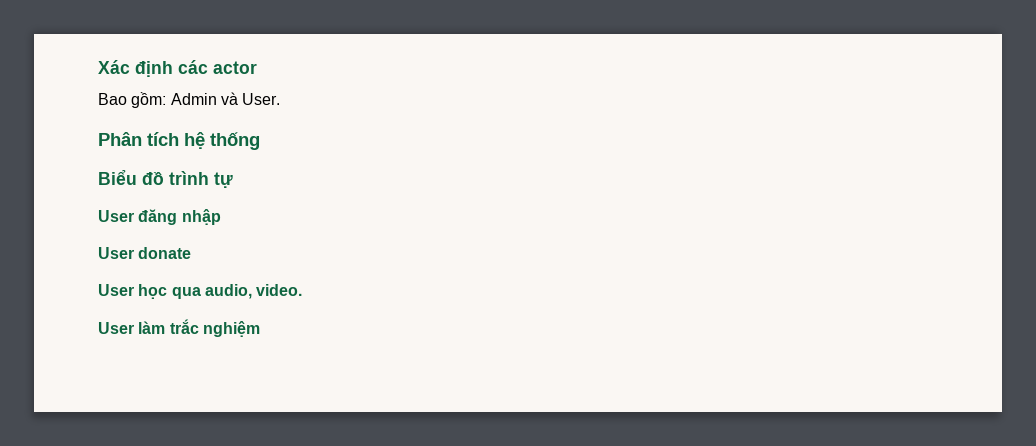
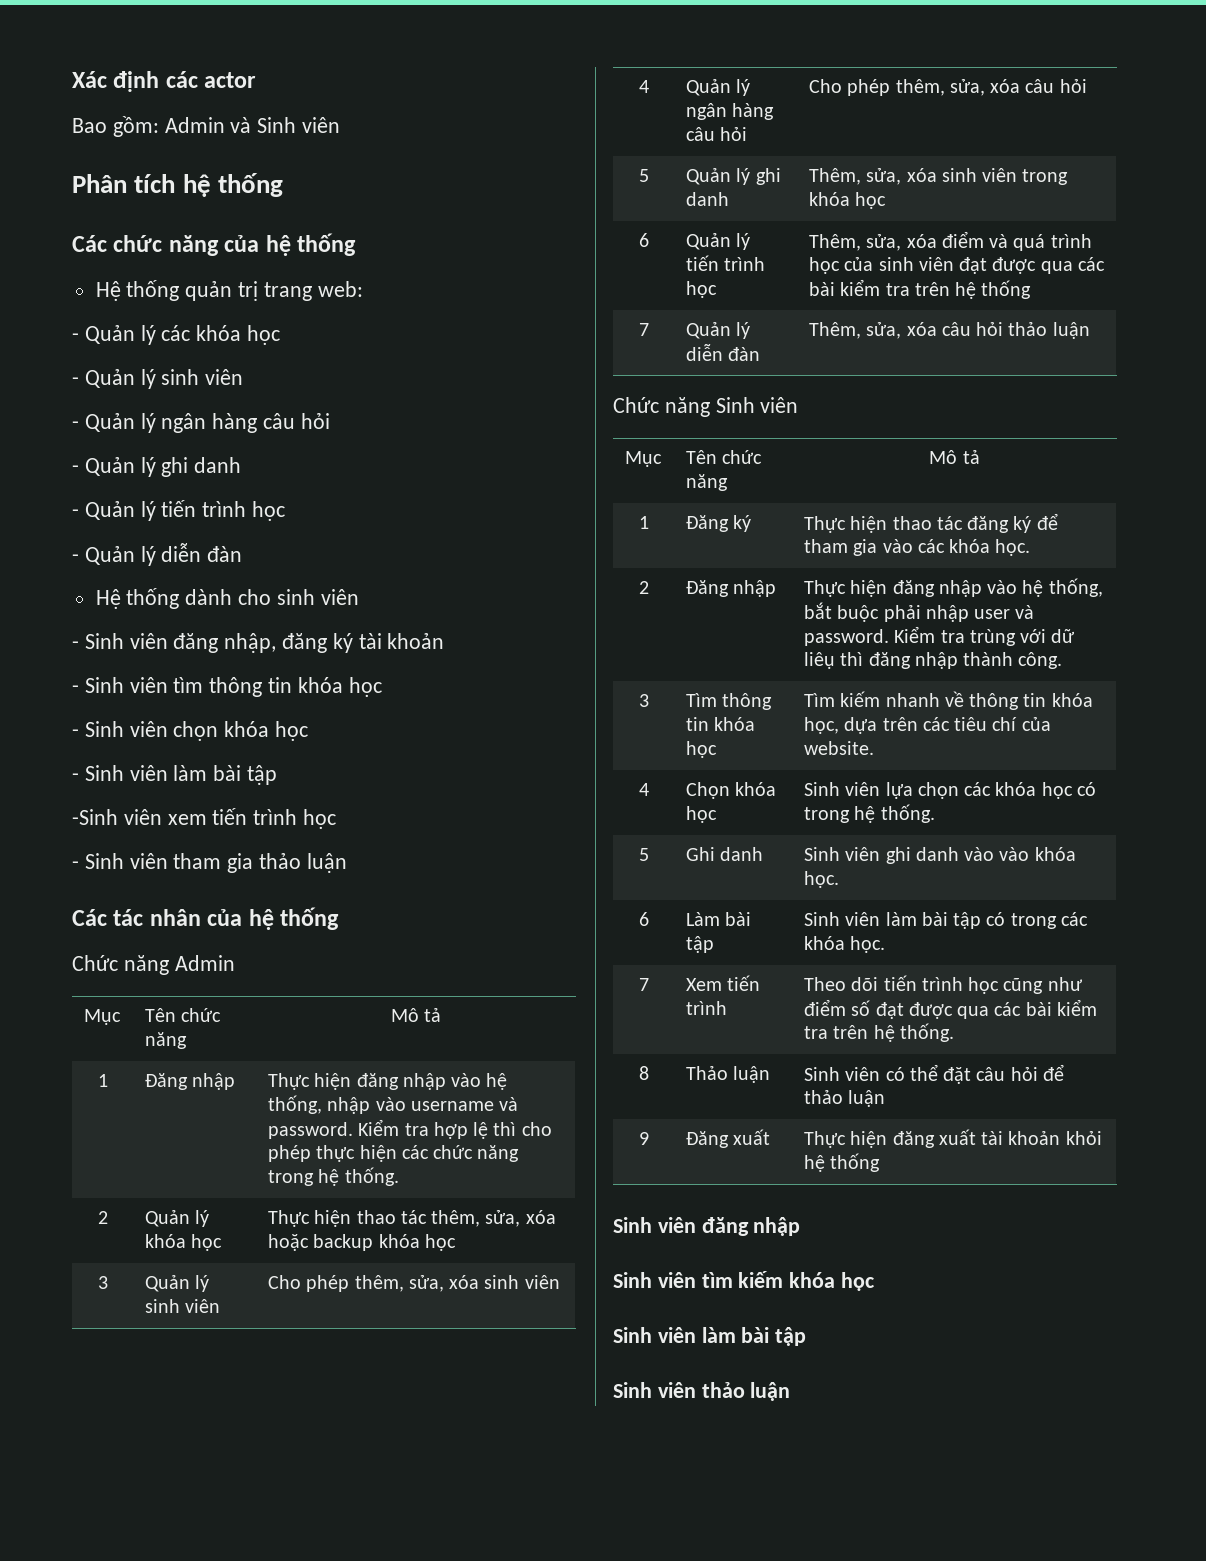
- Bao gồm: Admin và User.
+ Bao gồm: Admin và Sinh viên
- Biểu đồ trình tự
- User đăng nhập
- User donate
- User học qua audio, video.
- User làm trắc nghiệm
+ Các chức năng của hệ thống
+ Hệ thống quản trị trang web:
+ - Quản lý các khóa học
+ - Quản lý sinh viên
+ - Quản lý ngân hàng câu hỏi
+ - Quản lý ghi danh
+ - Quản lý tiến trình học
+ - Quản lý diễn đàn
+ Hệ thống dành cho sinh viên
+ - Sinh viên đăng nhập, đăng ký tài khoản
+ - Sinh viên tìm thông tin khóa học
+ - Sinh viên chọn khóa học
+ - Sinh viên làm bài tập
+ -Sinh viên xem tiến trình học
+ - Sinh viên tham gia thảo luận
+ Các tác nhân của hệ thống
+ Chức năng Admin
+ Mục | Tên chức năng | Mô tả
+ 1 | Đăng nhập | Thực hiện đăng nhập vào hệ thống, nhập vào username và password. Kiểm tra hợp lệ thì cho phép thực hiện các chức năng trong hệ thống.
+ 2 | Quản lý khóa học | Thực hiện thao tác thêm, sửa, xóa hoặc backup khóa học
+ 3 | Quản lý sinh viên | Cho phép thêm, sửa, xóa sinh viên
+ 4 | Quản lý ngân hàng câu hỏi | Cho phép thêm, sửa, xóa câu hỏi
+ 5 | Quản lý ghi danh | Thêm, sửa, xóa sinh viên trong khóa học
+ 6 | Quản lý tiến trình học | Thêm, sửa, xóa điểm và quá trình học của sinh viên đạt được qua các bài kiểm tra trên hệ thống
+ 7 | Quản lý diễn đàn | Thêm, sửa, xóa câu hỏi thảo luận
+ Chức năng Sinh viên
+ Mục | Tên chức năng | Mô tả
+ 1 | Đăng ký | Thực hiện thao tác đăng ký để tham gia vào các khóa học.
+ 2 | Đăng nhập | Thực hiện đăng nhập vào hệ thống, bắt buộc phải nhập user và password. Kiểm tra trùng với dữ liêụ thì đăng nhập thành công.
+ 3 | Tìm thông tin khóa học | Tìm kiếm nhanh về thông tin khóa học, dựa trên các tiêu chí của website.
+ 4 | Chọn khóa học | Sinh viên lựa chọn các khóa học có trong hệ thống.
+ 5 | Ghi danh | Sinh viên ghi danh vào vào khóa học.
+ 6 | Làm bài tập | Sinh viên làm bài tập có trong các khóa học.
+ 7 | Xem tiến trình | Theo dõi tiến trình học cũng như điểm số đạt được qua các bài kiểm tra trên hệ thống.
+ 8 | Thảo luận | Sinh viên có thể đặt câu hỏi để thảo luận
+ 9 | Đăng xuất | Thực hiện đăng xuất tài khoản khỏi hệ thống
+ Sinh viên đăng nhập
+ Sinh viên tìm kiếm khóa học
+ Sinh viên làm bài tập
+ Sinh viên thảo luận

